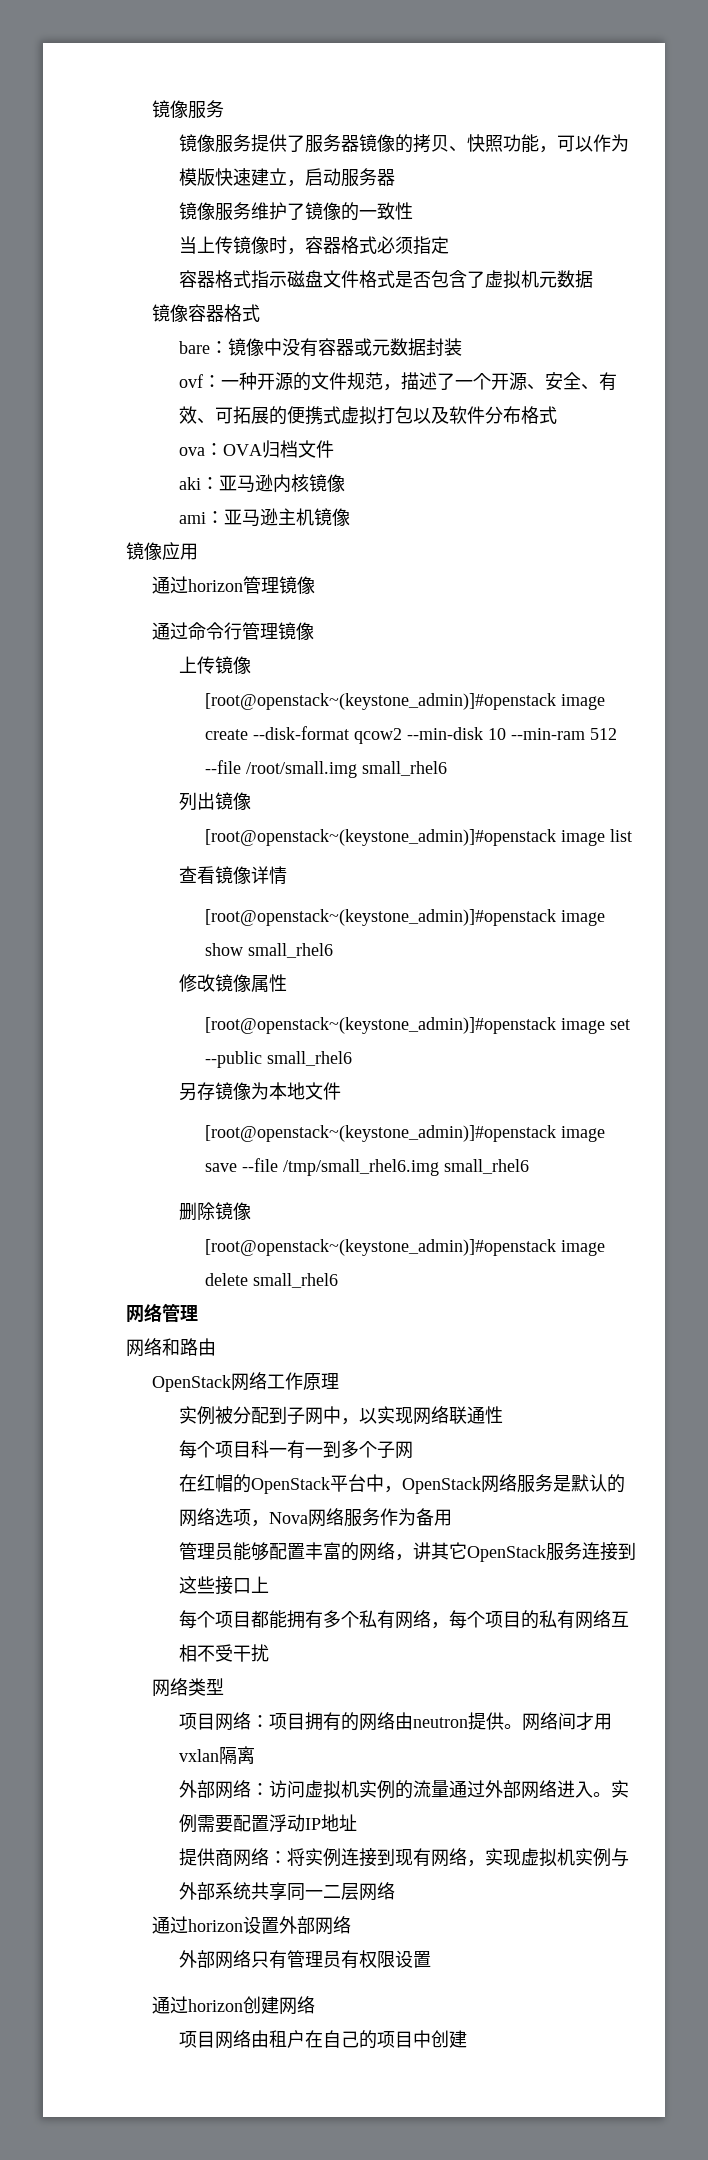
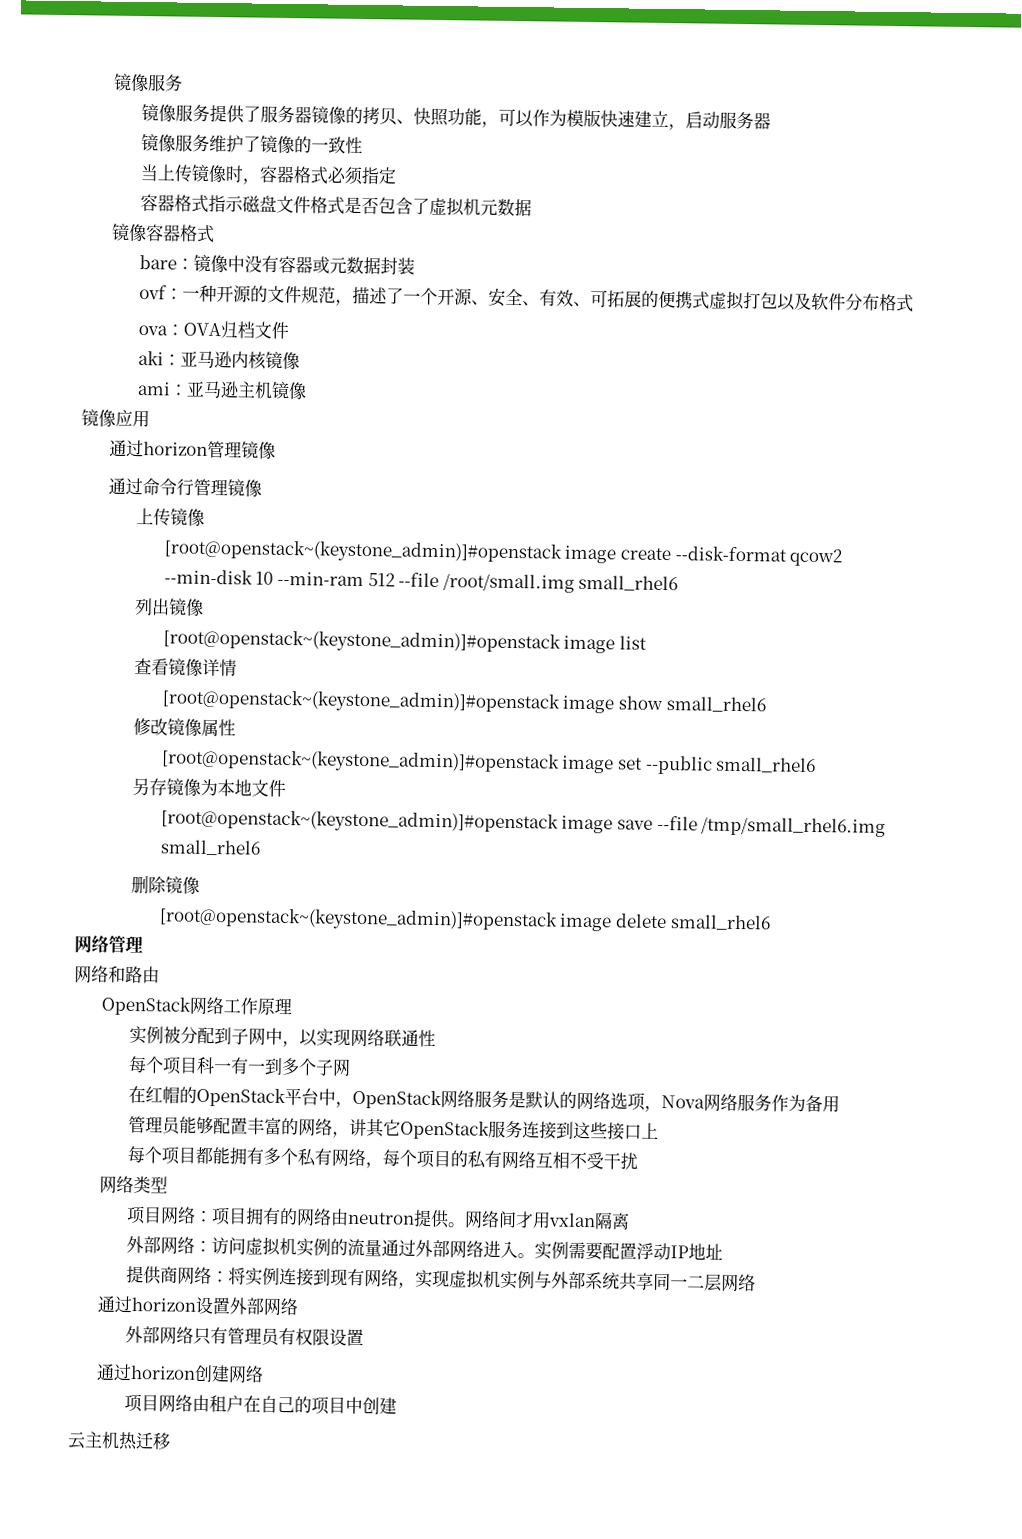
+ 云主机热迁移

